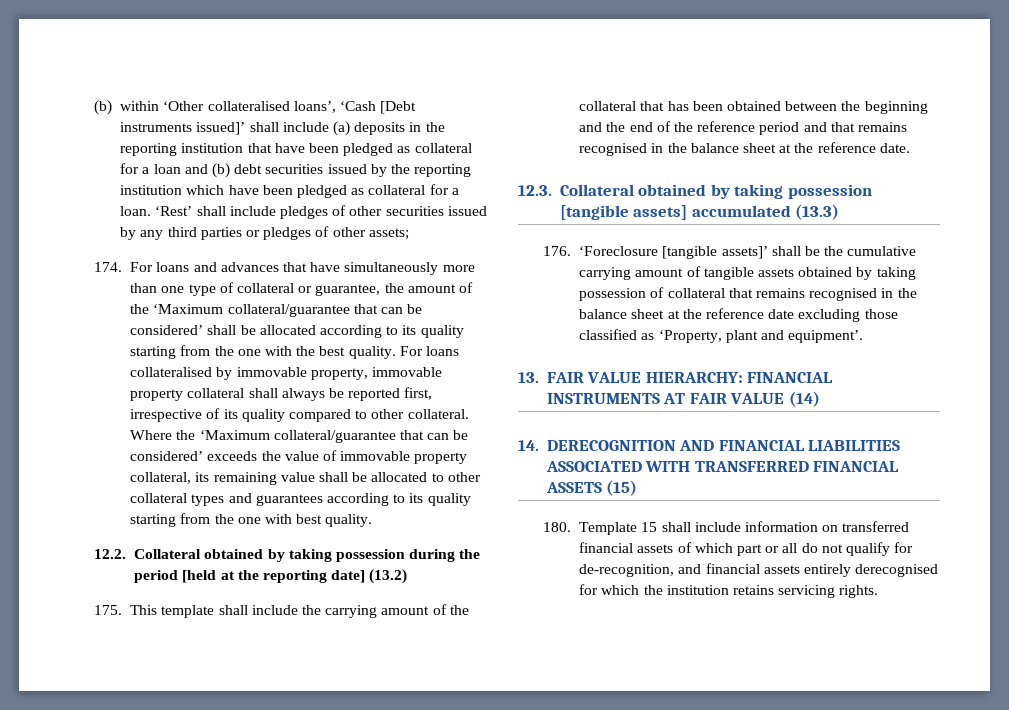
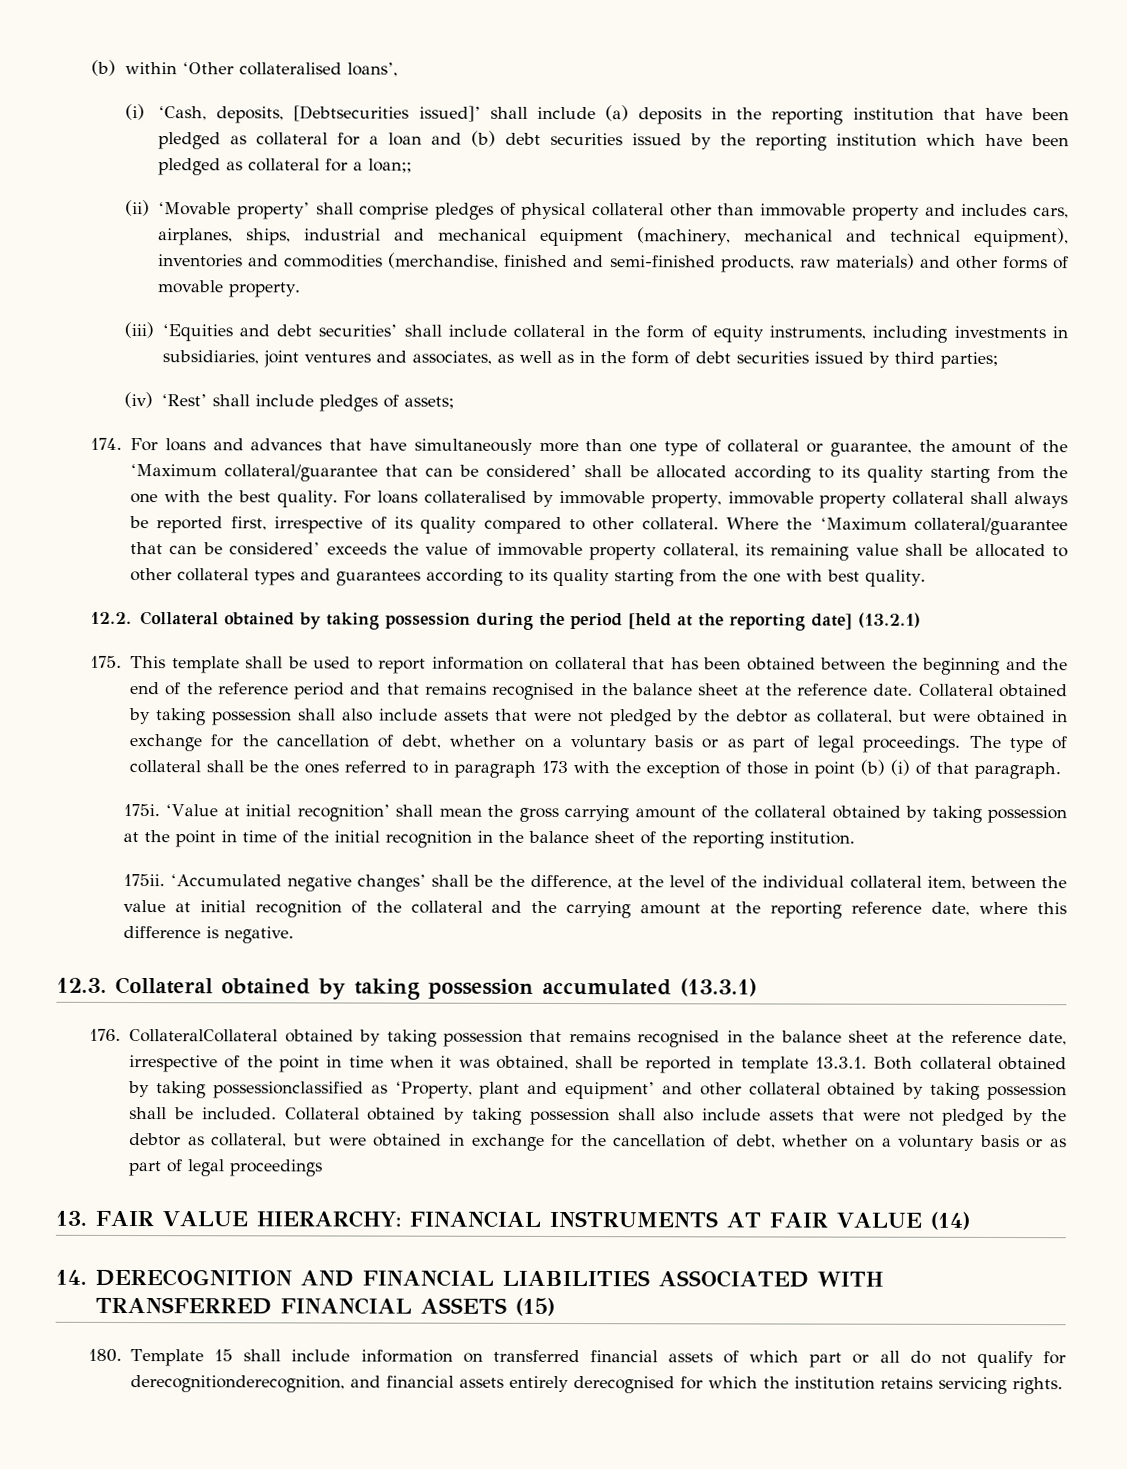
- (b) within ‘Other collateralised loans’, ‘Cash [Debt instruments issued]’ shall include (a) deposits in the reporting institution that have been pledged as collateral for a loan and (b) debt securities issued by the reporting institution which have been pledged as collateral for a loan. ‘Rest’ shall include pledges of other securities issued by any third parties or pledges of other assets;
+ (b) within ‘Other collateralised loans’,
+ (i) ‘Cash, deposits, [Debtsecurities issued]’ shall include (a) deposits in the reporting institution that have been pledged as collateral for a loan and (b) debt securities issued by the reporting institution which have been pledged as collateral for a loan;;
+ (ii) ‘Movable property’ shall comprise pledges of physical collateral other than immovable property and includes cars, airplanes, ships, industrial and mechanical equipment (machinery, mechanical and technical equipment), inventories and commodities (merchandise, finished and semi-finished products, raw materials) and other forms of movable property.
+ (iii) ‘Equities and debt securities’ shall include collateral in the form of equity instruments, including investments in subsidiaries, joint ventures and associates, as well as in the form of debt securities issued by third parties;
+ (iv) ‘Rest’ shall include pledges of assets;
- 12.2. Collateral obtained by taking possession during the period [held at the reporting date] (13.2)
+ 12.2. Collateral obtained by taking possession during the period [held at the reporting date] (13.2.1)
- 175. This template shall include the carrying amount of the collateral that has been obtained between the beginning and the end of the reference period and that remains recognised in the balance sheet at the reference date.
+ 175. This template shall be used to report information on collateral that has been obtained between the beginning and the end of the reference period and that remains recognised in the balance sheet at the reference date. Collateral obtained by taking possession shall also include assets that were not pledged by the debtor as collateral, but were obtained in exchange for the cancellation of debt, whether on a voluntary basis or as part of legal proceedings. The type of collateral shall be the ones referred to in paragraph 173 with the exception of those in point (b) (i) of that paragraph.
+ 175i. ‘Value at initial recognition’ shall mean the gross carrying amount of the collateral obtained by taking possession at the point in time of the initial recognition in the balance sheet of the reporting institution.
+ 175ii. ‘Accumulated negative changes’ shall be the difference, at the level of the individual collateral item, between the value at initial recognition of the collateral and the carrying amount at the reporting reference date, where this difference is negative.
- 12.3. Collateral obtained by taking possession [tangible assets] accumulated (13.3)
- 176. ‘Foreclosure [tangible assets]’ shall be the cumulative carrying amount of tangible assets obtained by taking possession of collateral that remains recognised in the balance sheet at the reference date excluding those classified as ‘Property, plant and equipment’.
+ 12.3. Collateral obtained by taking possession accumulated (13.3.1)
+ 176. CollateralCollateral obtained by taking possession that remains recognised in the balance sheet at the reference date, irrespective of the point in time when it was obtained, shall be reported in template 13.3.1. Both collateral obtained by taking possessionclassified as ‘Property, plant and equipment’ and other collateral obtained by taking possession shall be included. Collateral obtained by taking possession shall also include assets that were not pledged by the debtor as collateral, but were obtained in exchange for the cancellation of debt, whether on a voluntary basis or as part of legal proceedings
- 180. Template 15 shall include information on transferred financial assets of which part or all do not qualify for de-recognition, and financial assets entirely derecognised for which the institution retains servicing rights.
+ 180. Template 15 shall include information on transferred financial assets of which part or all do not qualify for derecognitionderecognition, and financial assets entirely derecognised for which the institution retains servicing rights.

